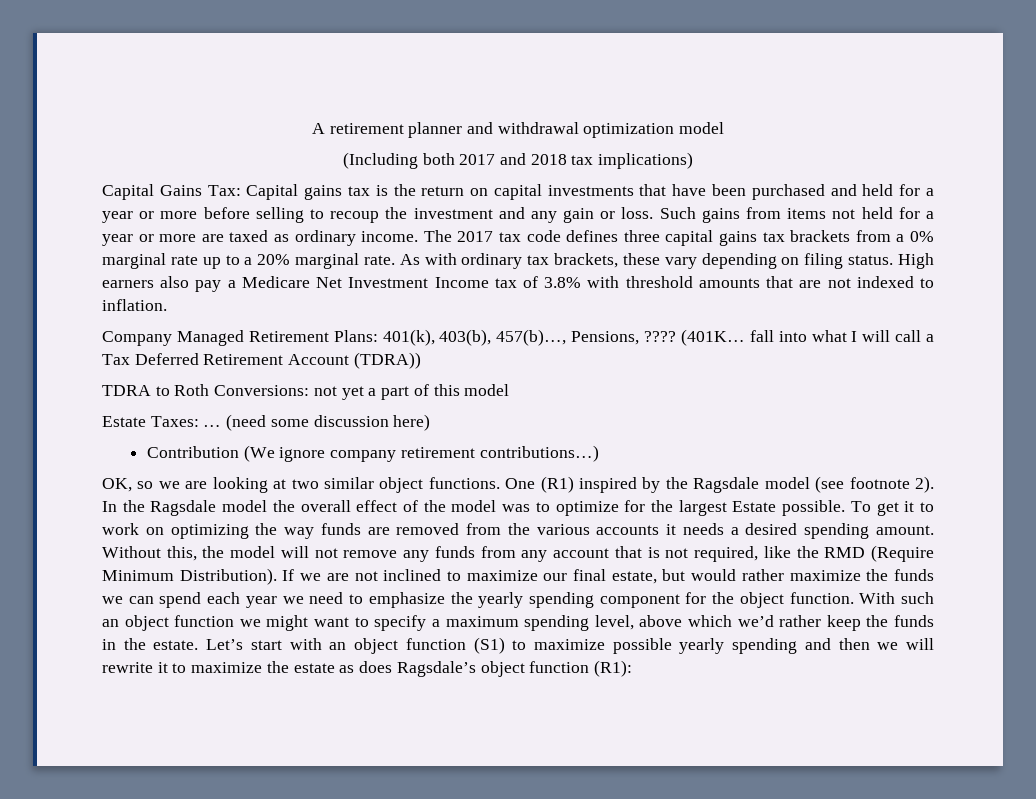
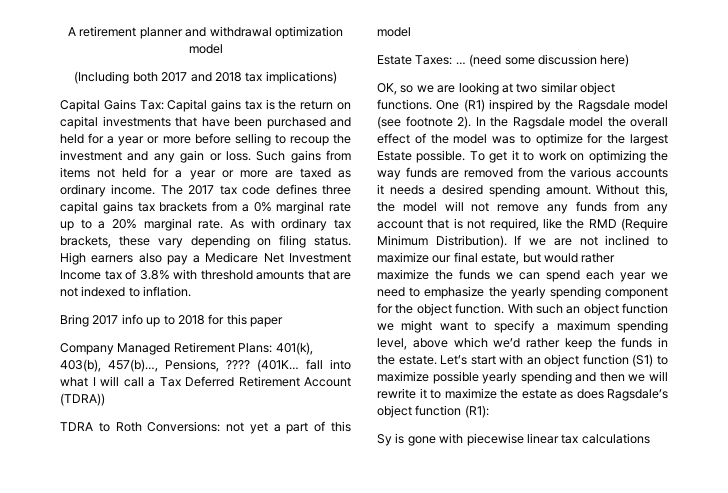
+ Bring 2017 info up to 2018 for this paper
- Contribution (We ignore company retirement contributions…)
+ Sy is gone with piecewise linear tax calculations

